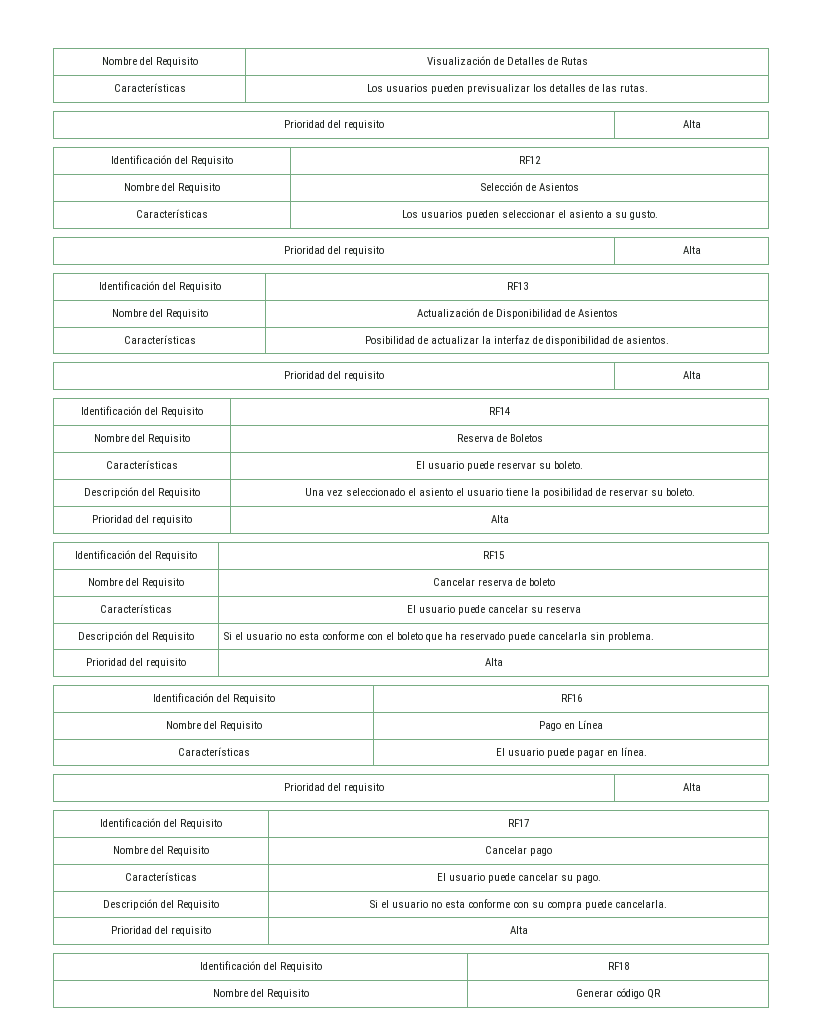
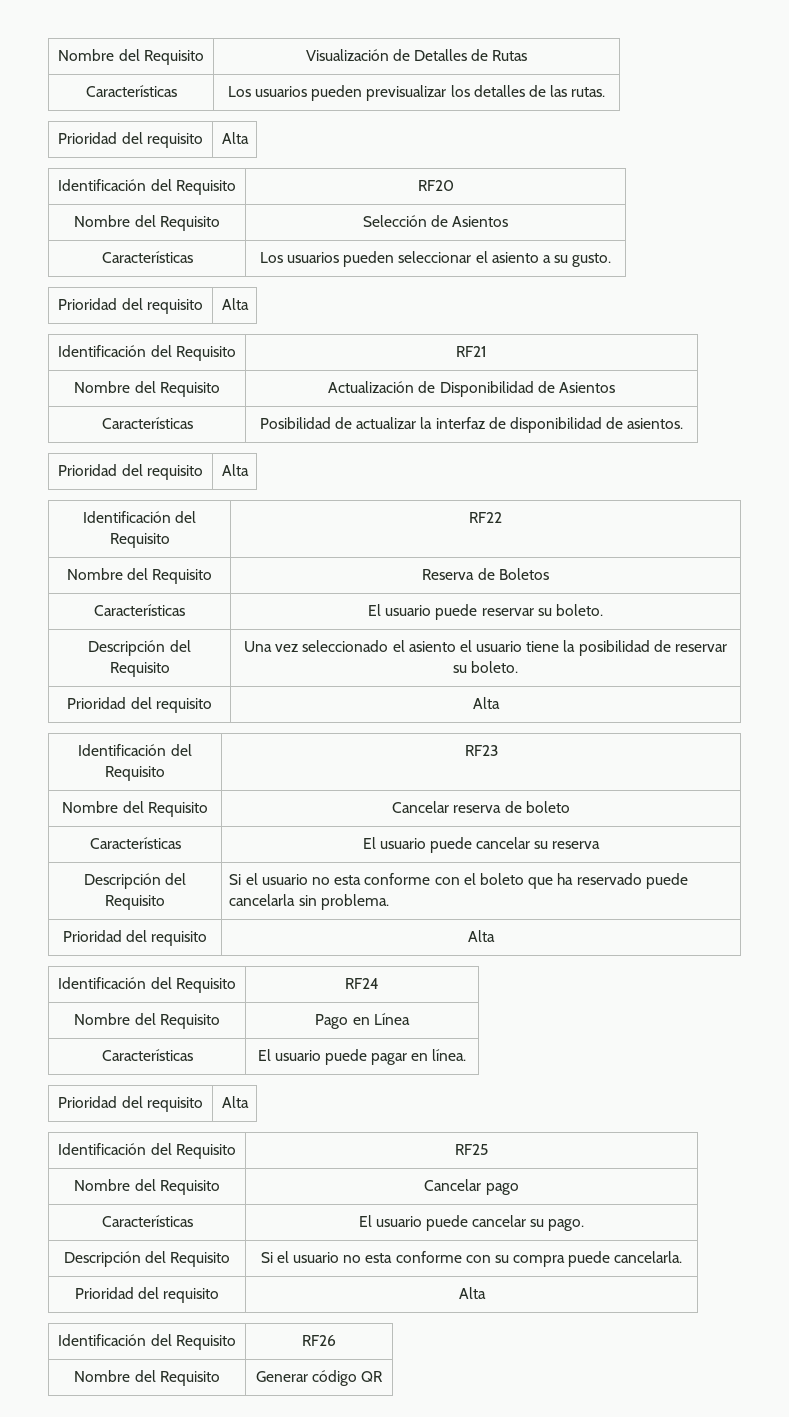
- Identificación del Requisito | RF12
+ Identificación del Requisito | RF20
- Identificación del Requisito | RF13
+ Identificación del Requisito | RF21
- Identificación del Requisito | RF14
+ Identificación del Requisito | RF22
- Identificación del Requisito | RF15
+ Identificación del Requisito | RF23
- Identificación del Requisito | RF16
+ Identificación del Requisito | RF24
- Identificación del Requisito | RF17
+ Identificación del Requisito | RF25
- Identificación del Requisito | RF18
+ Identificación del Requisito | RF26

